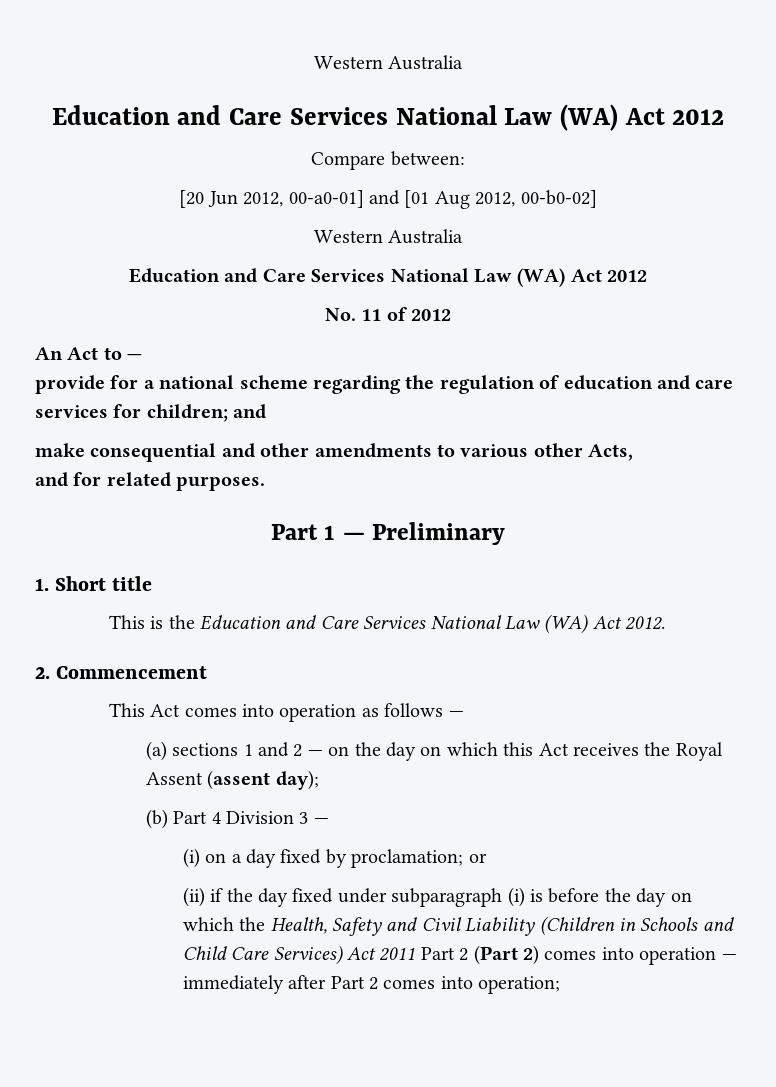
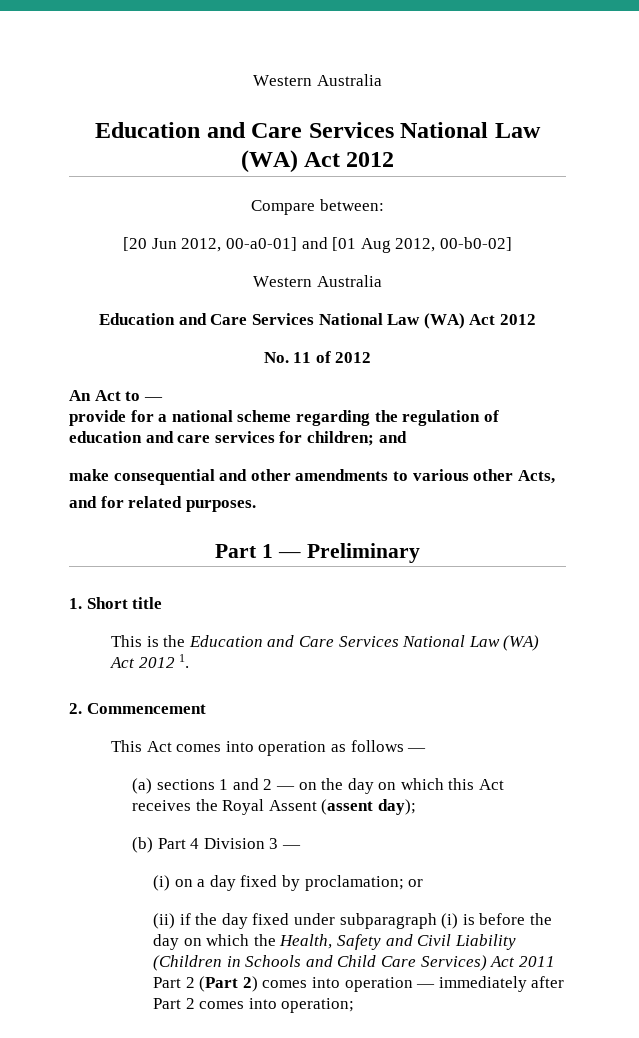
- This is the Education and Care Services National Law (WA) Act 2012.
+ This is the Education and Care Services National Law (WA) Act 2012 1.

